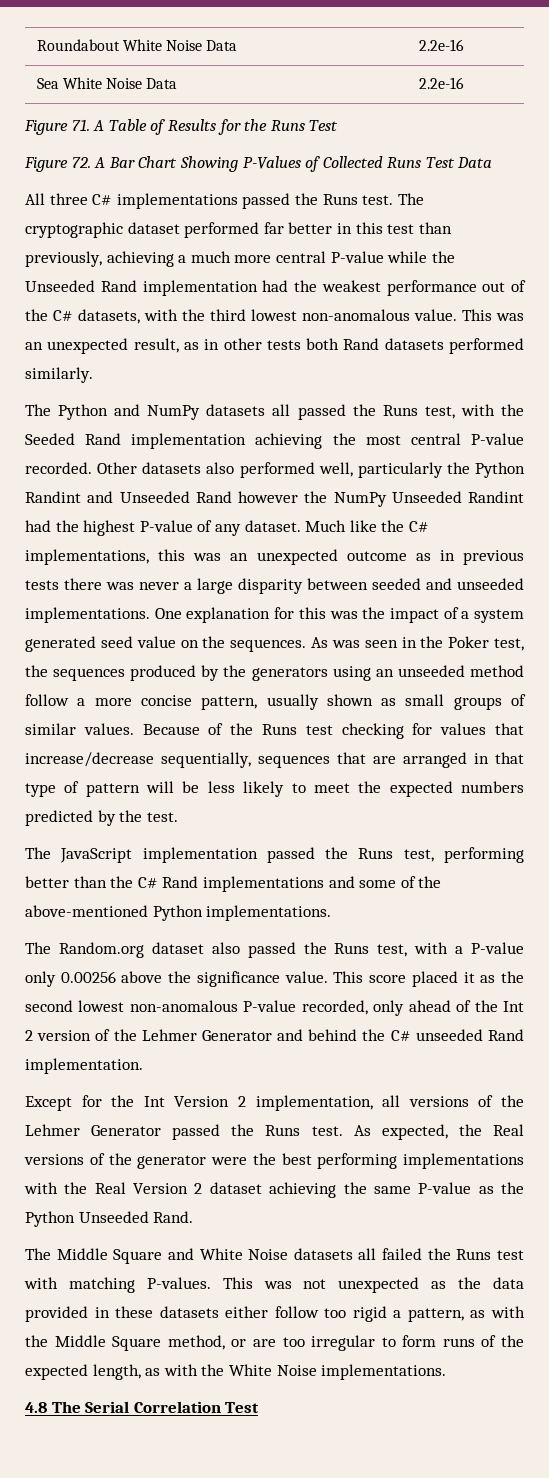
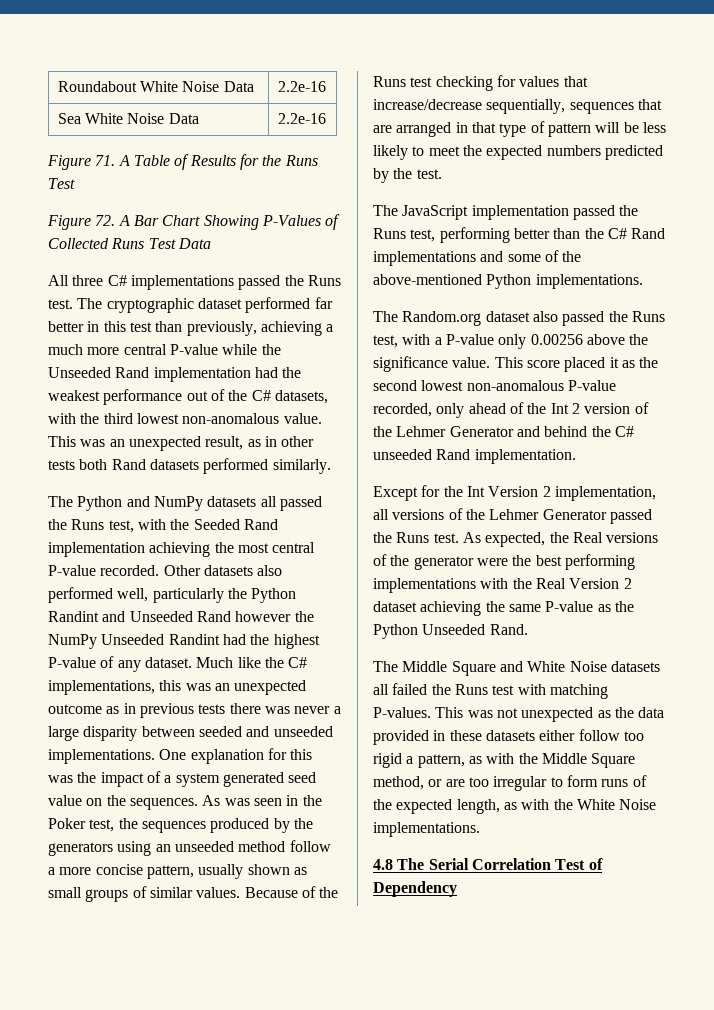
- 4.8 The Serial Correlation Test
+ 4.8 The Serial Correlation Test of Dependency

